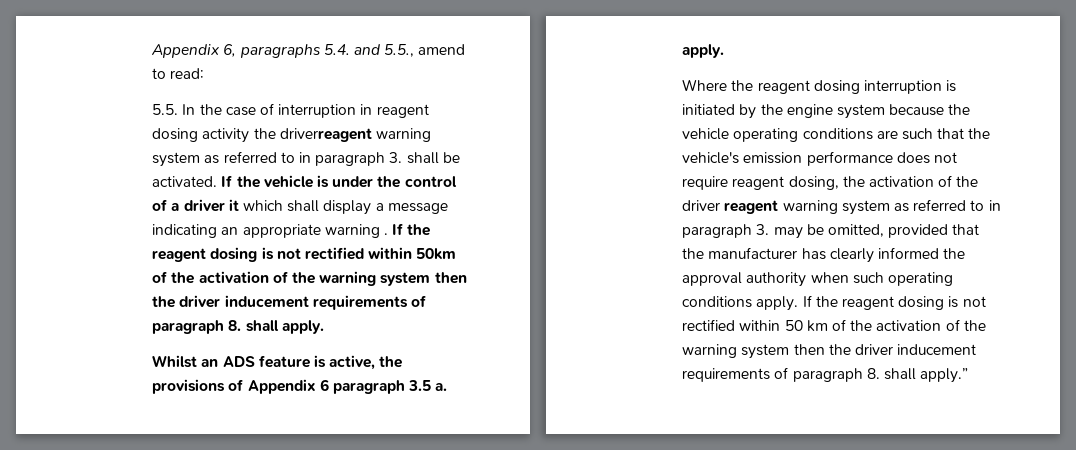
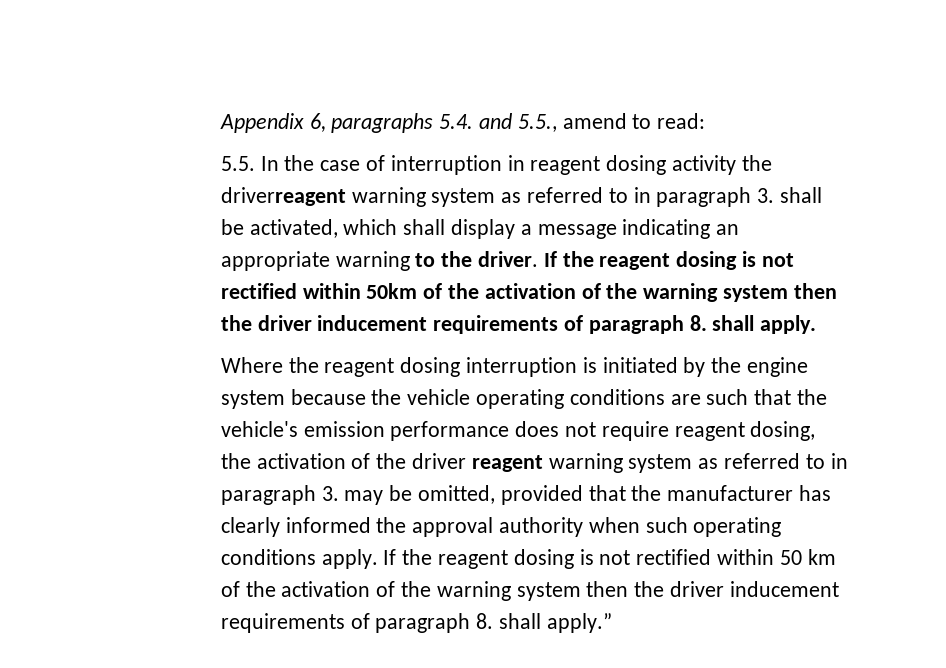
- 5.5. In the case of interruption in reagent dosing activity the driverreagent warning system as referred to in paragraph 3. shall be activated. If the vehicle is under the control of a driver it which shall display a message indicating an appropriate warning .
+ 5.5. In the case of interruption in reagent dosing activity the driverreagent warning system as referred to in paragraph 3. shall be activated, which shall display a message indicating an appropriate warning to the driver.
- Whilst an ADS feature is active, the provisions of Appendix 6 paragraph 3.5 a. apply.

